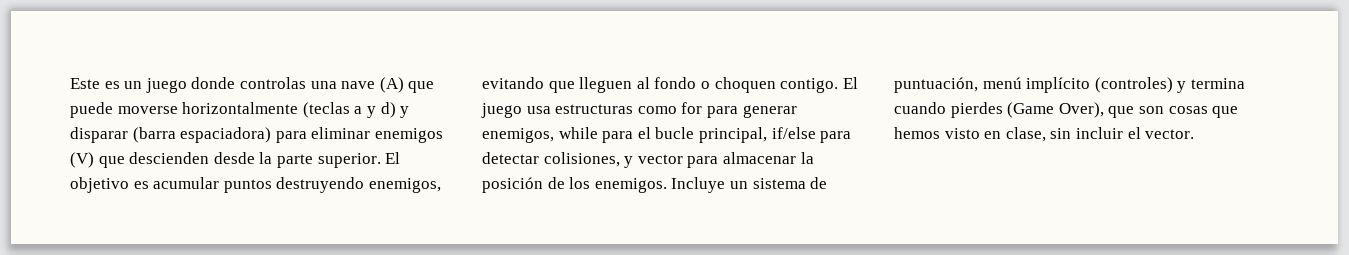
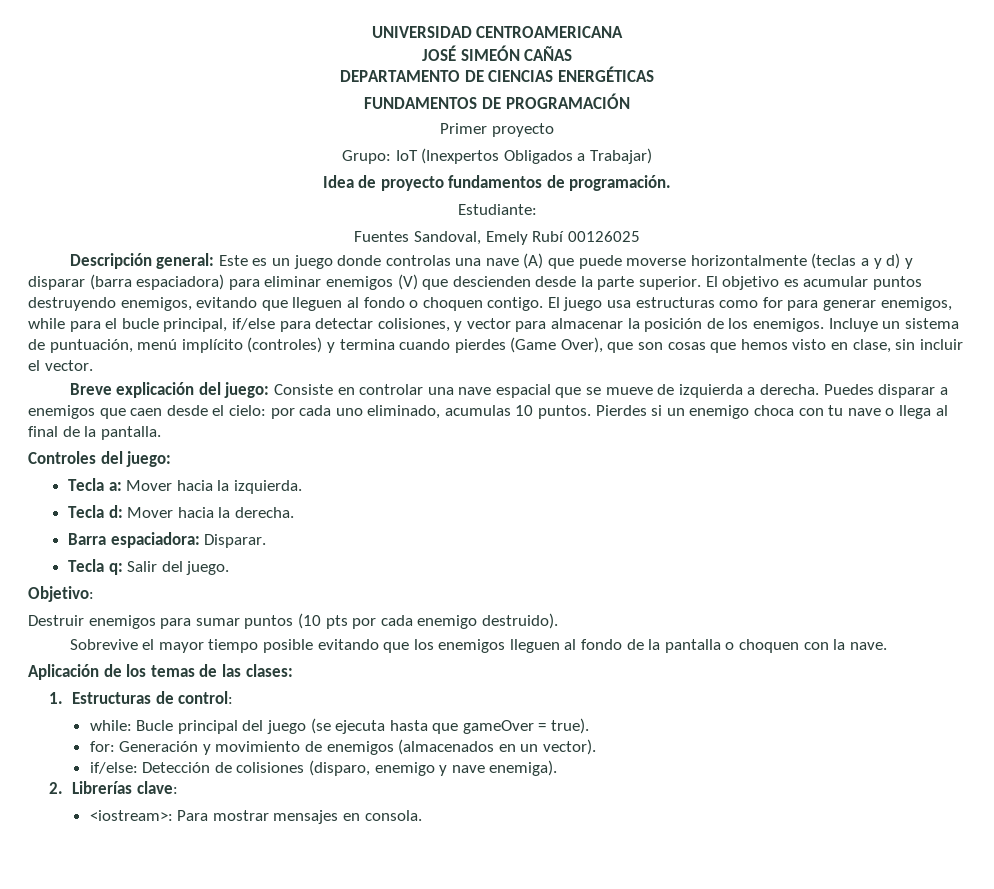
- Este es un juego donde controlas una nave (A) que puede moverse horizontalmente (teclas a y d) y disparar (barra espaciadora) para eliminar enemigos (V) que descienden desde la parte superior.
+ UNIVERSIDAD CENTROAMERICANA
+ JOSÉ SIMEÓN CAÑAS
+ DEPARTAMENTO DE CIENCIAS ENERGÉTICAS
+ FUNDAMENTOS DE PROGRAMACIÓN
+ Primer proyecto
+ Grupo: IoT (Inexpertos Obligados a Trabajar)
+ Idea de proyecto fundamentos de programación.
+ Estudiante:
+ Fuentes Sandoval, Emely Rubí 00126025
+ Descripción general: Este es un juego donde controlas una nave (A) que puede moverse horizontalmente (teclas a y d) y disparar (barra espaciadora) para eliminar enemigos (V) que descienden desde la parte superior.
+ Breve explicación del juego: Consiste en controlar una nave espacial que se mueve de izquierda a derecha. Puedes disparar a enemigos que caen desde el cielo: por cada uno eliminado, acumulas 10 puntos. Pierdes si un enemigo choca con tu nave o llega al final de la pantalla.
+ Controles del juego:
+ Tecla a: Mover hacia la izquierda.
+ Tecla d: Mover hacia la derecha.
+ Barra espaciadora: Disparar.
+ Tecla q: Salir del juego.
+ Objetivo:
+ Destruir enemigos para sumar puntos (10 pts por cada enemigo destruido).
+ Sobrevive el mayor tiempo posible evitando que los enemigos lleguen al fondo de la pantalla o choquen con la nave.
+ Aplicación de los temas de las clases:
+ 1. Estructuras de control:
+ while: Bucle principal del juego (se ejecuta hasta que gameOver = true).
+ for: Generación y movimiento de enemigos (almacenados en un vector).
+ if/else: Detección de colisiones (disparo, enemigo y nave enemiga).
+ 2. Librerías clave:
+ <iostream>: Para mostrar mensajes en consola.

